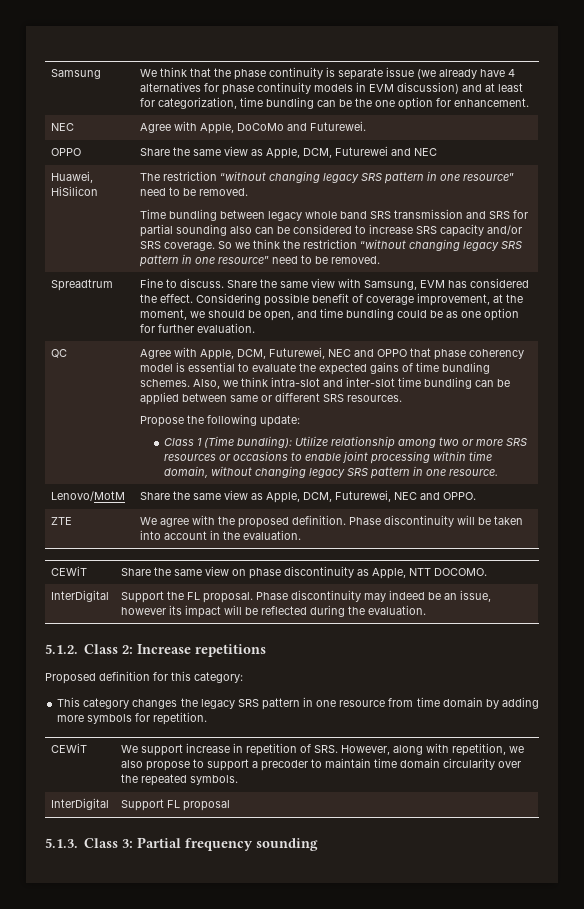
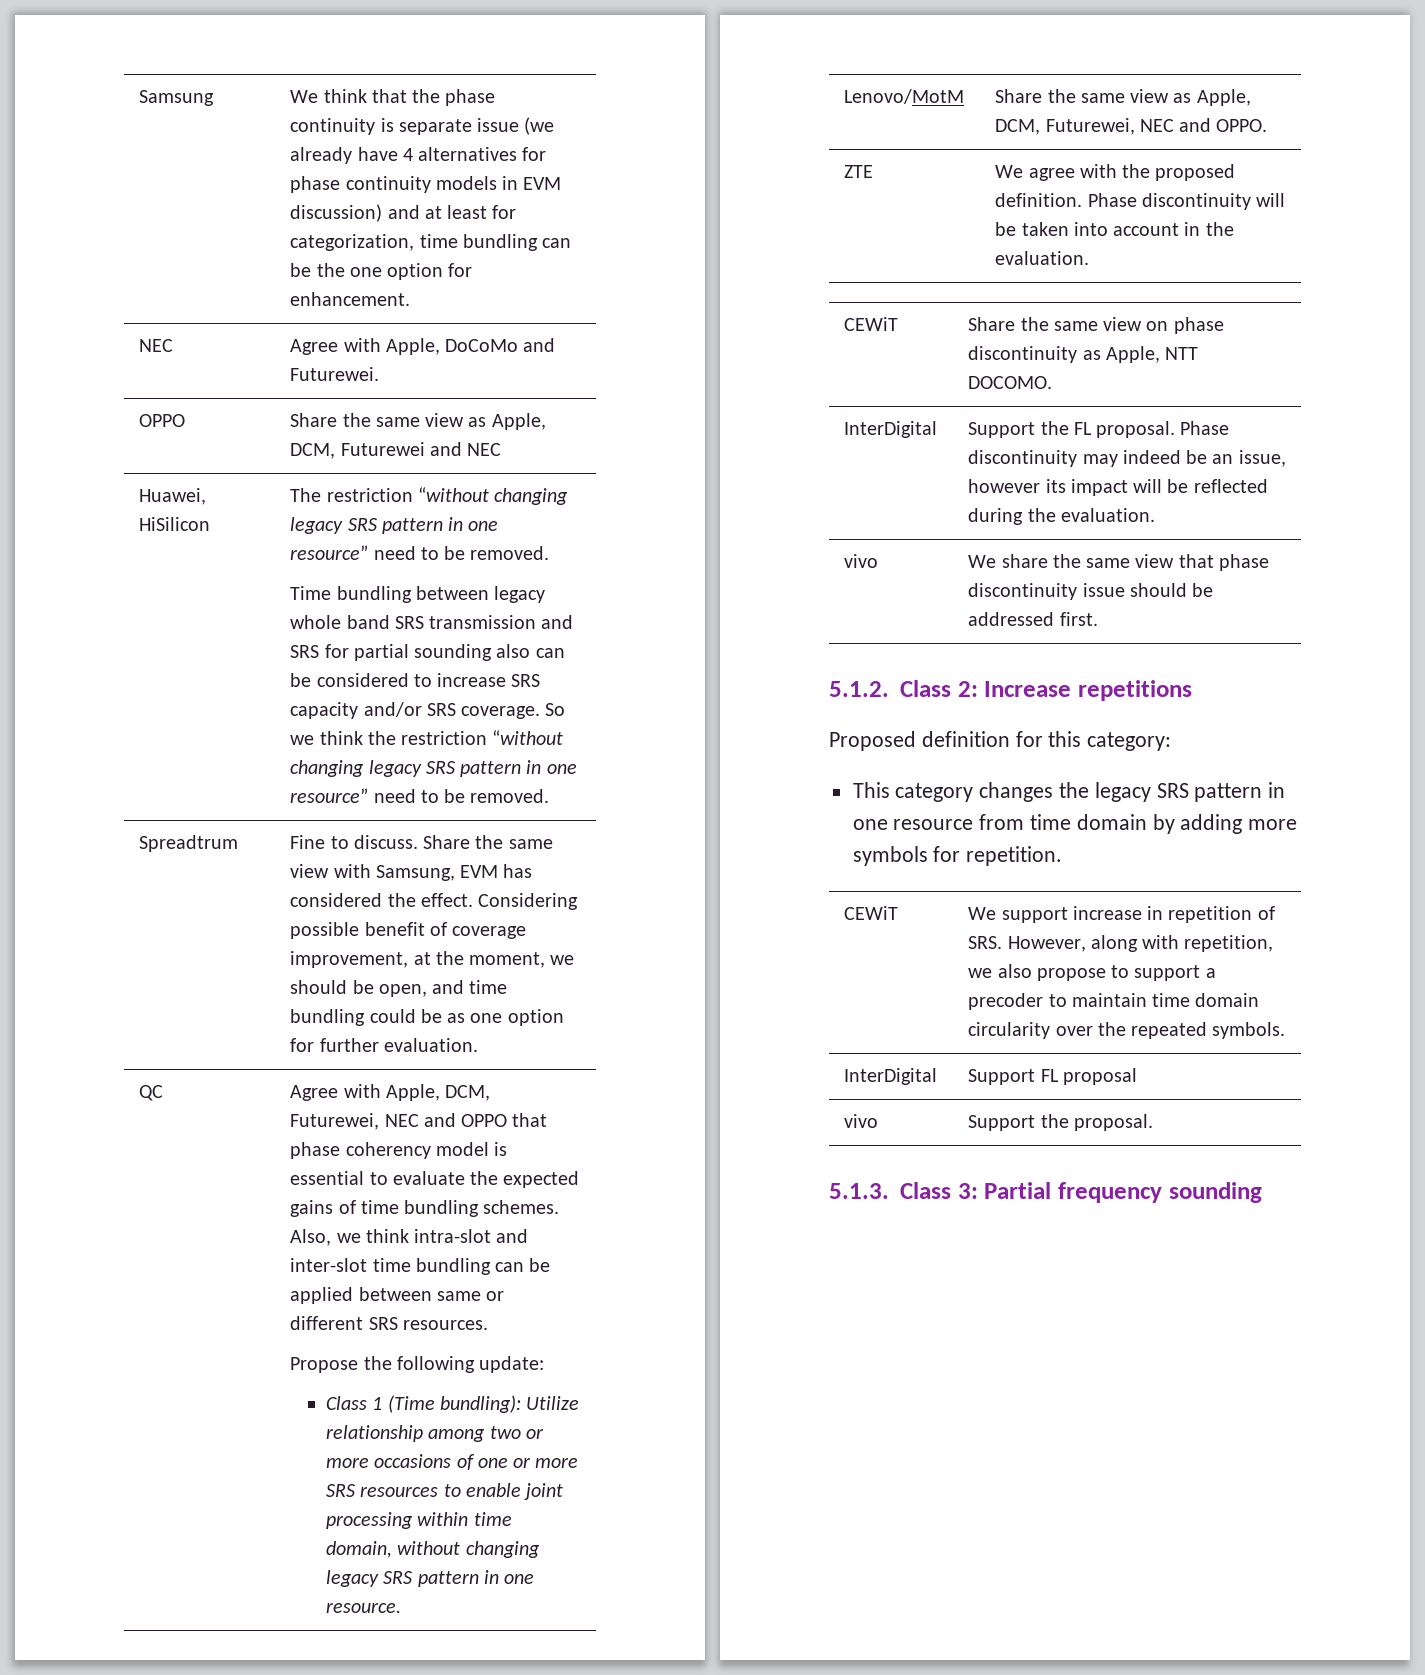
- Class 1 (Time bundling): Utilize relationship among two or more SRS resources or occasions to enable joint processing within time domain, without changing legacy SRS pattern in one resource.
+ Class 1 (Time bundling): Utilize relationship among two or more occasions of one or more SRS resources to enable joint processing within time domain, without changing legacy SRS pattern in one resource.
+ vivo | We share the same view that phase discontinuity issue should be addressed first.
+ vivo | Support the proposal.

